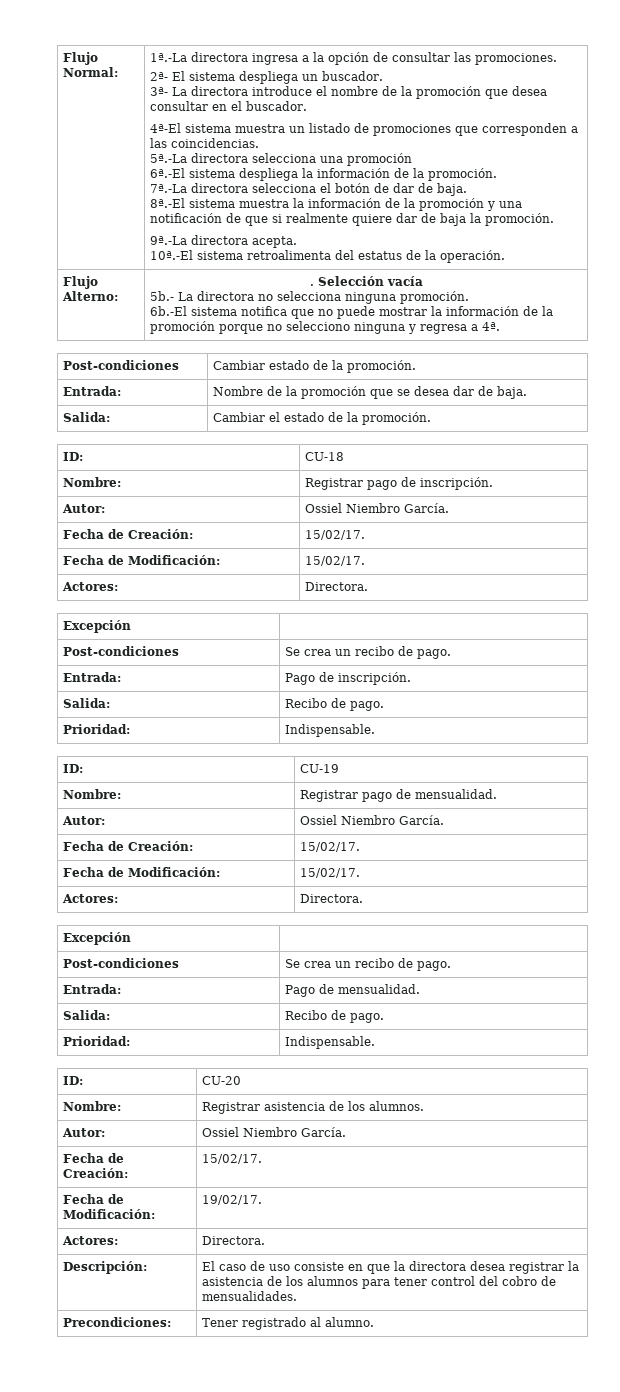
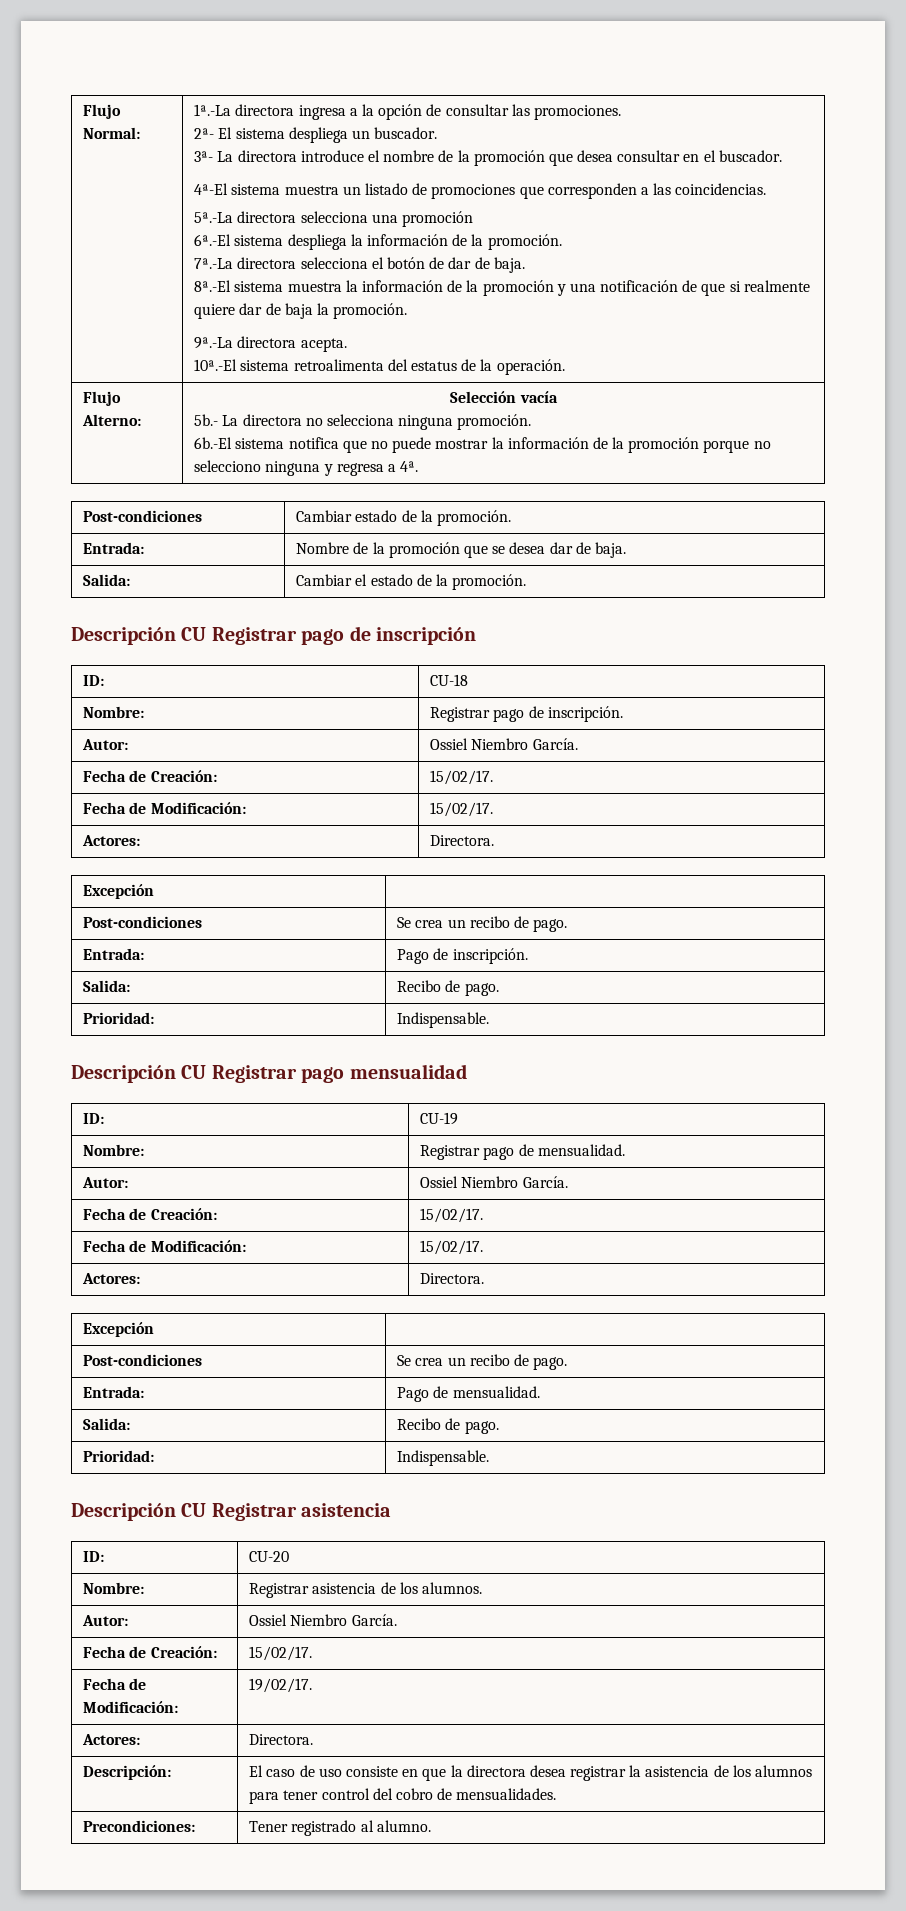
- Flujo Alterno: | . Selección vacía
+ Flujo Alterno: | Selección vacía
+ Descripción CU Registrar pago de inscripción
+ Descripción CU Registrar pago mensualidad
+ Descripción CU Registrar asistencia

